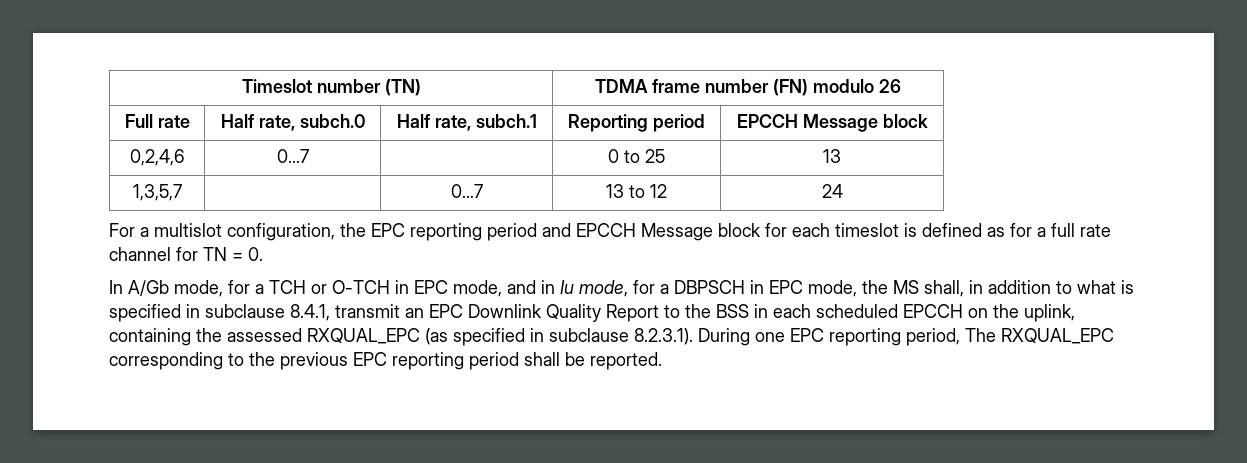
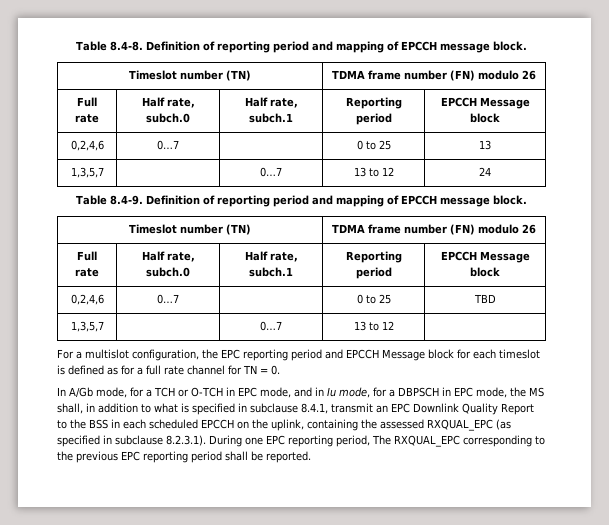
+ Table 8.4-8. Definition of reporting period and mapping of EPCCH message block.
+ Table 8.4-9. Definition of reporting period and mapping of EPCCH message block.
+ Timeslot number (TN) | TDMA frame number (FN) modulo 26
+ Full rate | Half rate, subch.0 | Half rate, subch.1 | Reporting period | EPCCH Message block
+ 0,2,4,6 | 0…7 | | 0 to 25 | TBD
+ 1,3,5,7 | | 0…7 | 13 to 12 |

